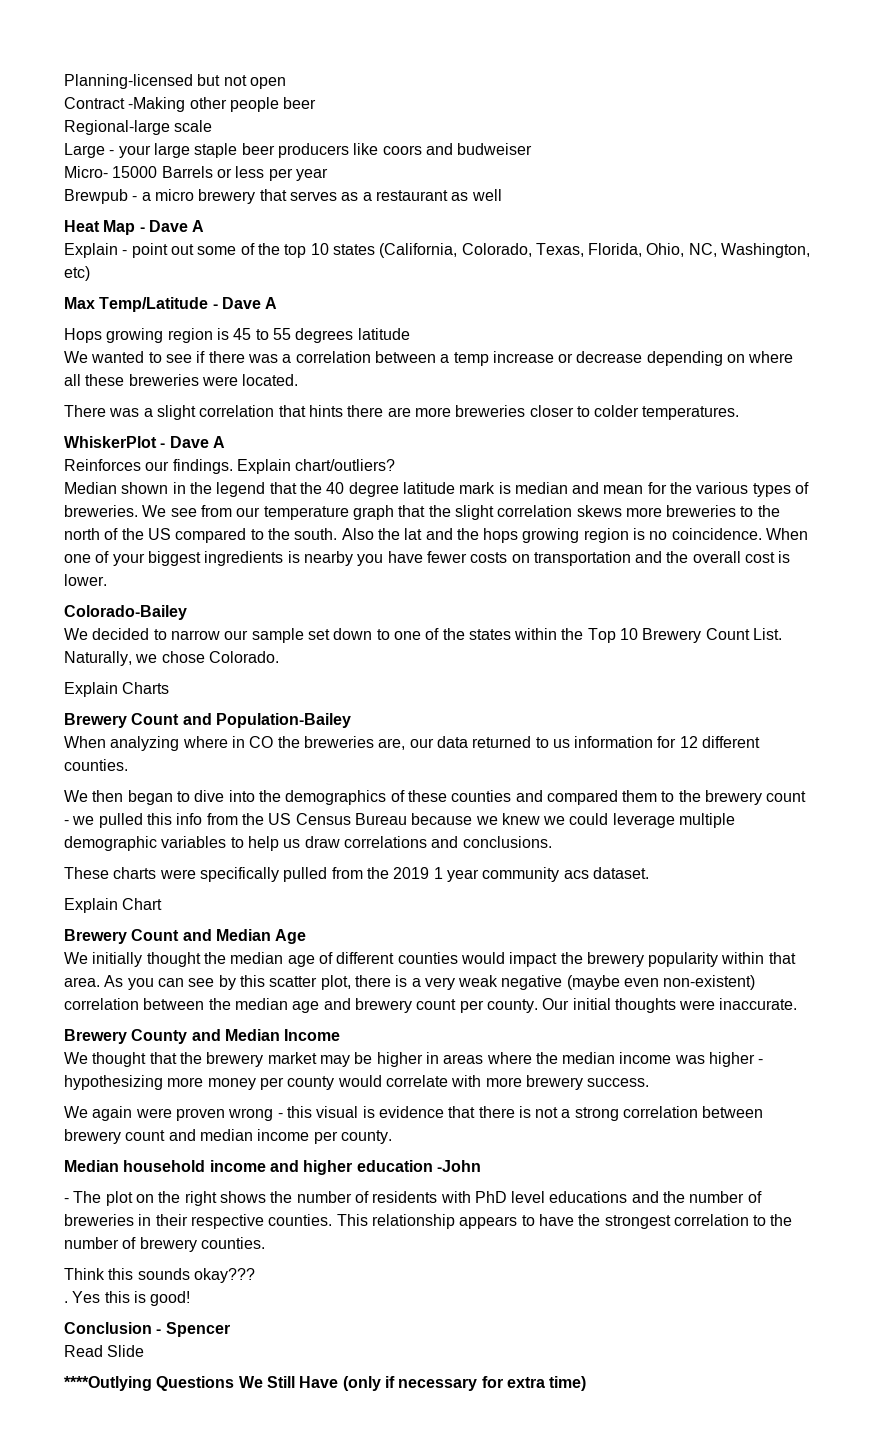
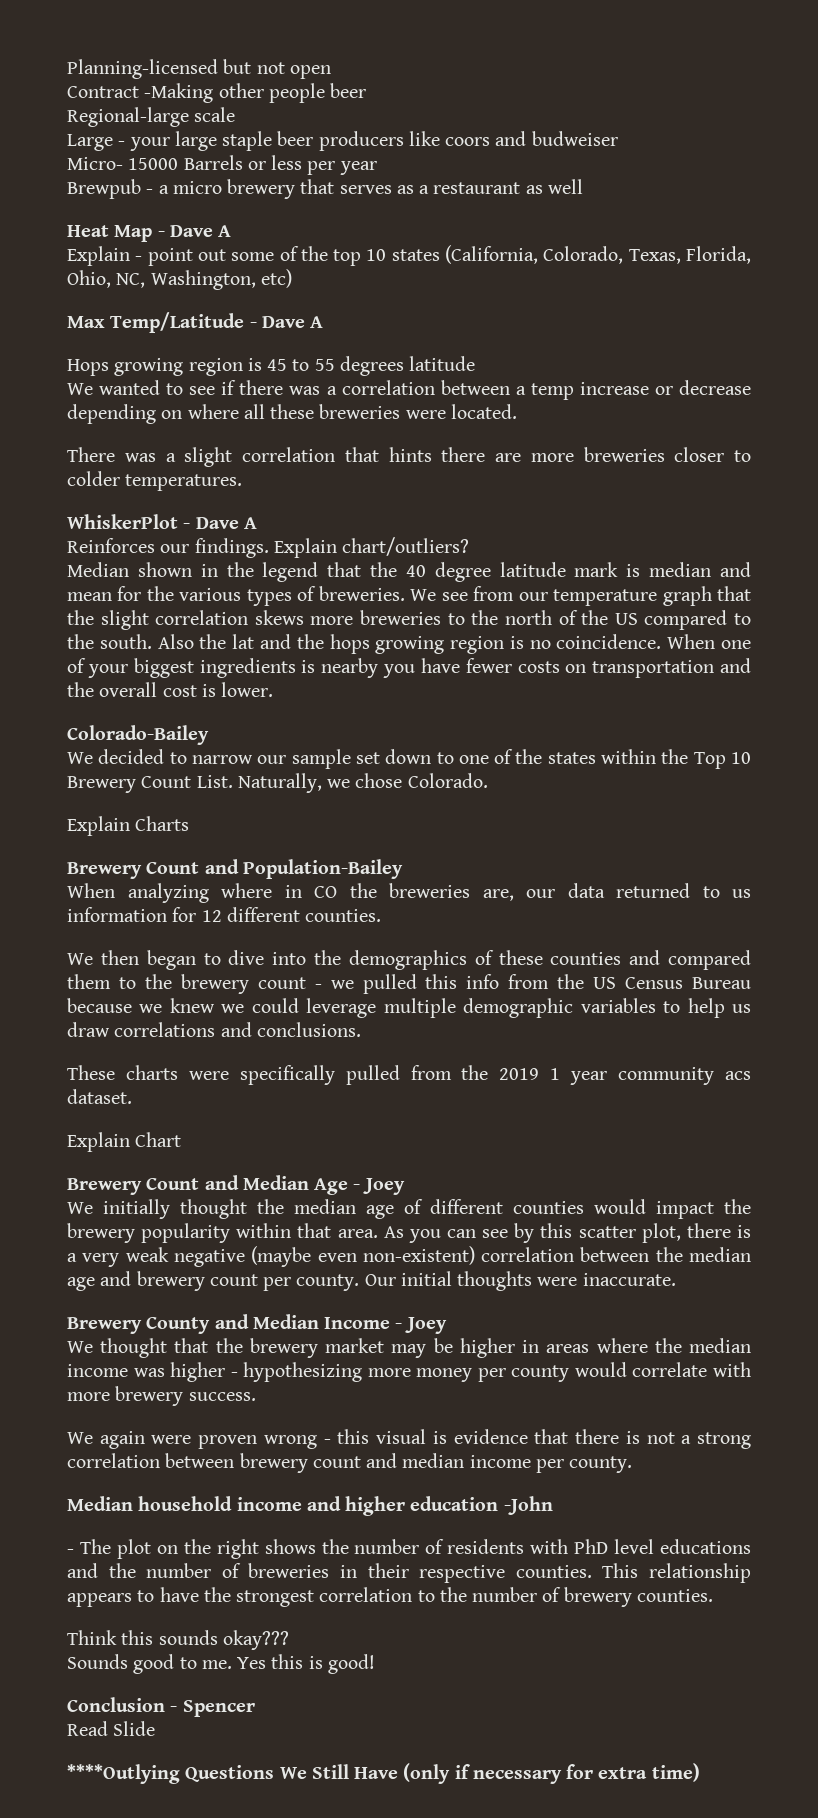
- Brewery Count and Median Age
+ Brewery Count and Median Age - Joey
- Brewery County and Median Income
+ Brewery County and Median Income - Joey
- .
+ Sounds good to me.

